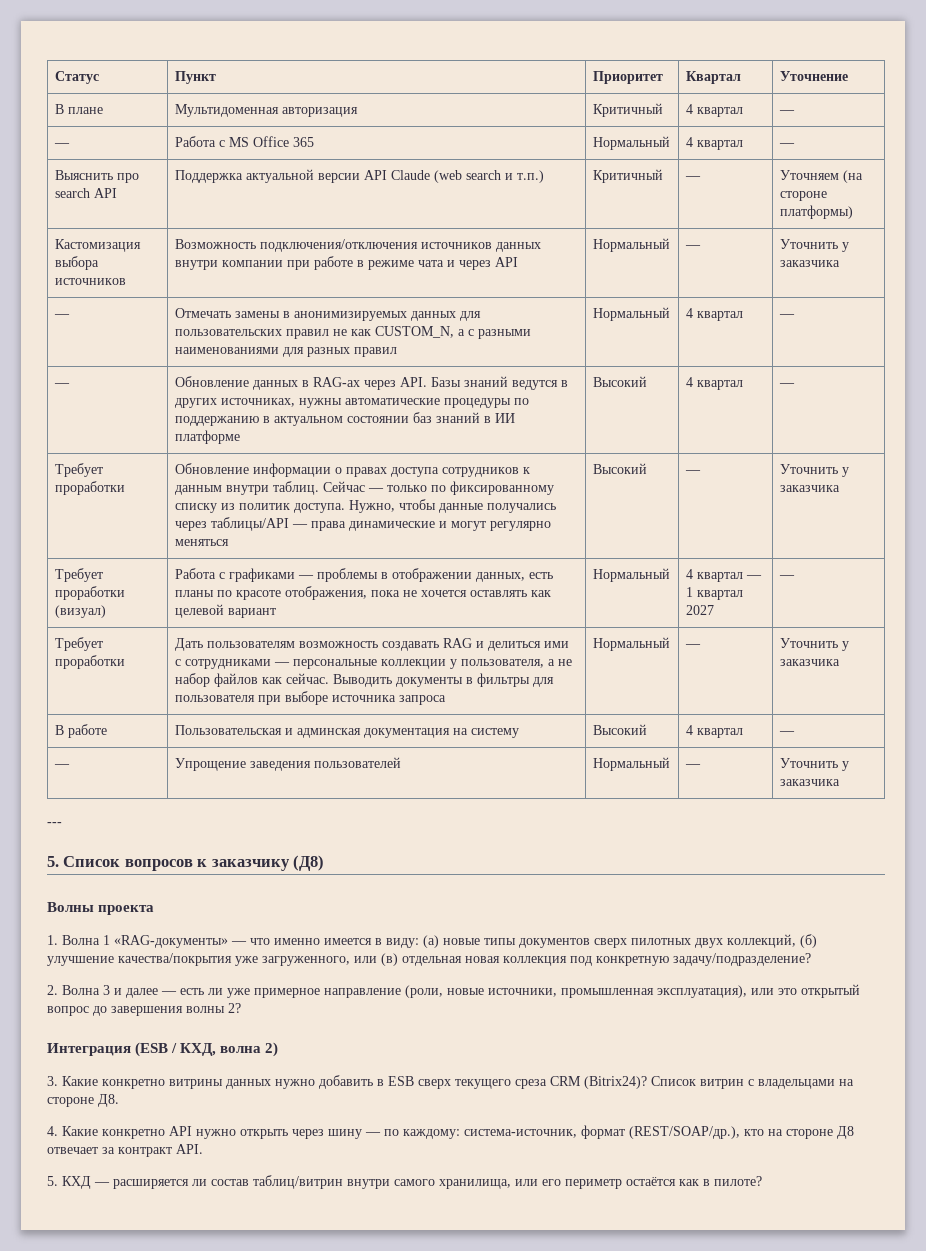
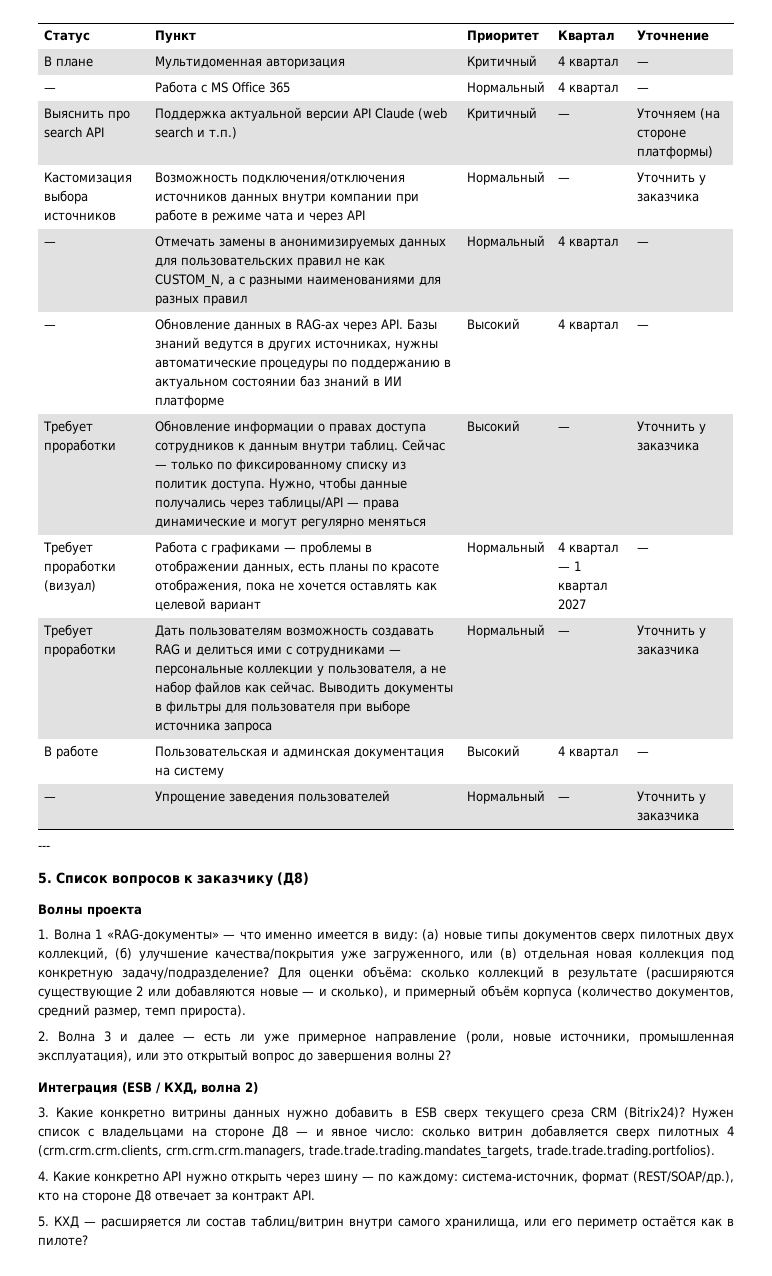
+ Для оценки объёма: сколько коллекций в результате (расширяются существующие 2 или добавляются новые — и сколько), и примерный объём корпуса (количество документов, средний размер, темп прироста).
- Список витрин с владельцами на стороне Д8.
+ Нужен список с владельцами на стороне Д8 — и явное число: сколько витрин добавляется сверх пилотных 4 (crm.crm.crm.clients, crm.crm.crm.managers, trade.trade.trading.mandates_targets, trade.trade.trading.portfolios).

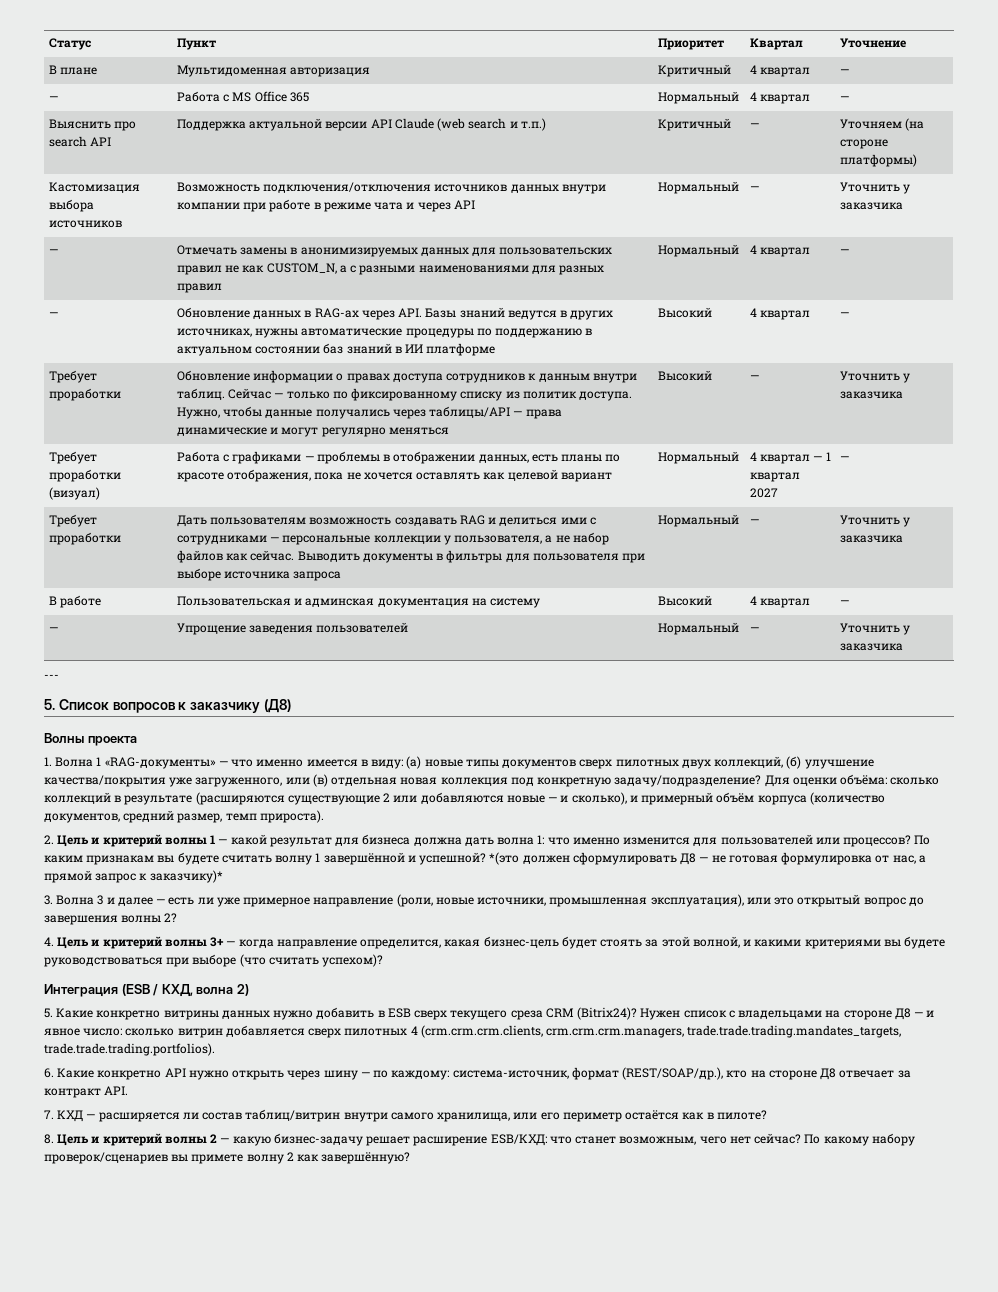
- 2. Волна 3 и далее — есть ли уже примерное направление (роли, новые источники, промышленная эксплуатация), или это открытый вопрос до завершения волны 2?
+ 2. Цель и критерий волны 1 — какой результат для бизнеса должна дать волна 1: что именно изменится для пользователей или процессов? По каким признакам вы будете считать волну 1 завершённой и успешной? *(это должен сформулировать Д8 — не готовая формулировка от нас, а прямой запрос к заказчику)*
+ 3. Волна 3 и далее — есть ли уже примерное направление (роли, новые источники, промышленная эксплуатация), или это открытый вопрос до завершения волны 2?
+ 4. Цель и критерий волны 3+ — когда направление определится, какая бизнес-цель будет стоять за этой волной, и какими критериями вы будете руководствоваться при выборе (что считать успехом)?
- 3. Какие конкретно витрины данных нужно добавить в ESB сверх текущего среза CRM (Bitrix24)?
+ 5. Какие конкретно витрины данных нужно добавить в ESB сверх текущего среза CRM (Bitrix24)?
- 4. Какие конкретно API нужно открыть через шину — по каждому: система-источник, формат (REST/SOAP/др.), кто на стороне Д8 отвечает за контракт API.
+ 6. Какие конкретно API нужно открыть через шину — по каждому: система-источник, формат (REST/SOAP/др.), кто на стороне Д8 отвечает за контракт API.
- 5. КХД — расширяется ли состав таблиц/витрин внутри самого хранилища, или его периметр остаётся как в пилоте?
+ 7. КХД — расширяется ли состав таблиц/витрин внутри самого хранилища, или его периметр остаётся как в пилоте?
+ 8. Цель и критерий волны 2 — какую бизнес-задачу решает расширение ESB/КХД: что станет возможным, чего нет сейчас? По какому набору проверок/сценариев вы примете волну 2 как завершённую?

